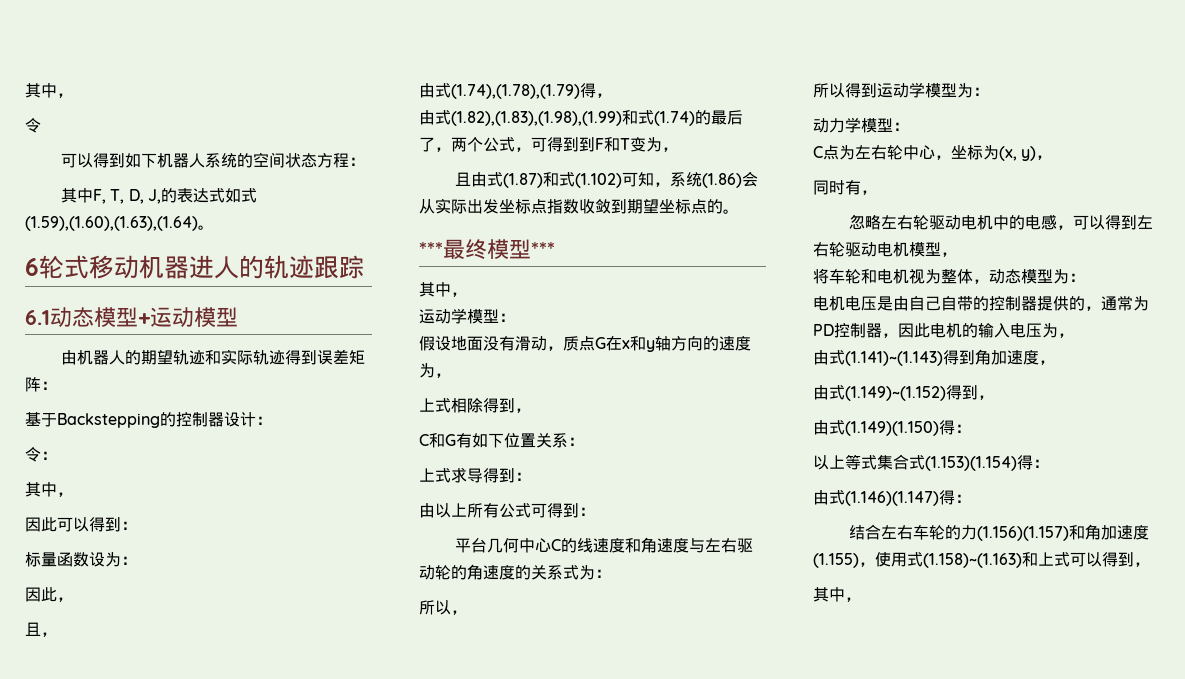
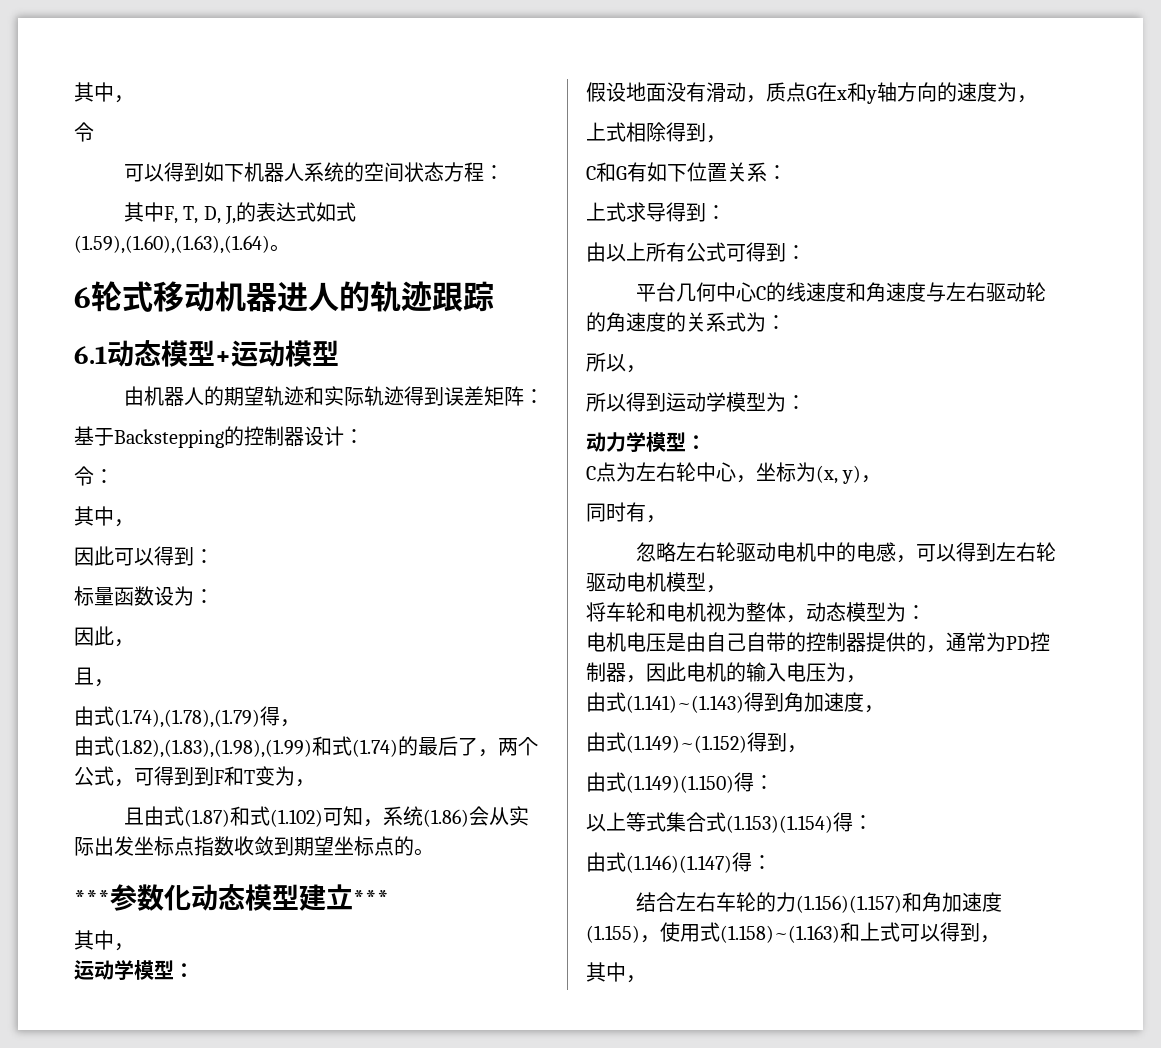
- ***最终模型***
+ ***参数化动态模型建立***

